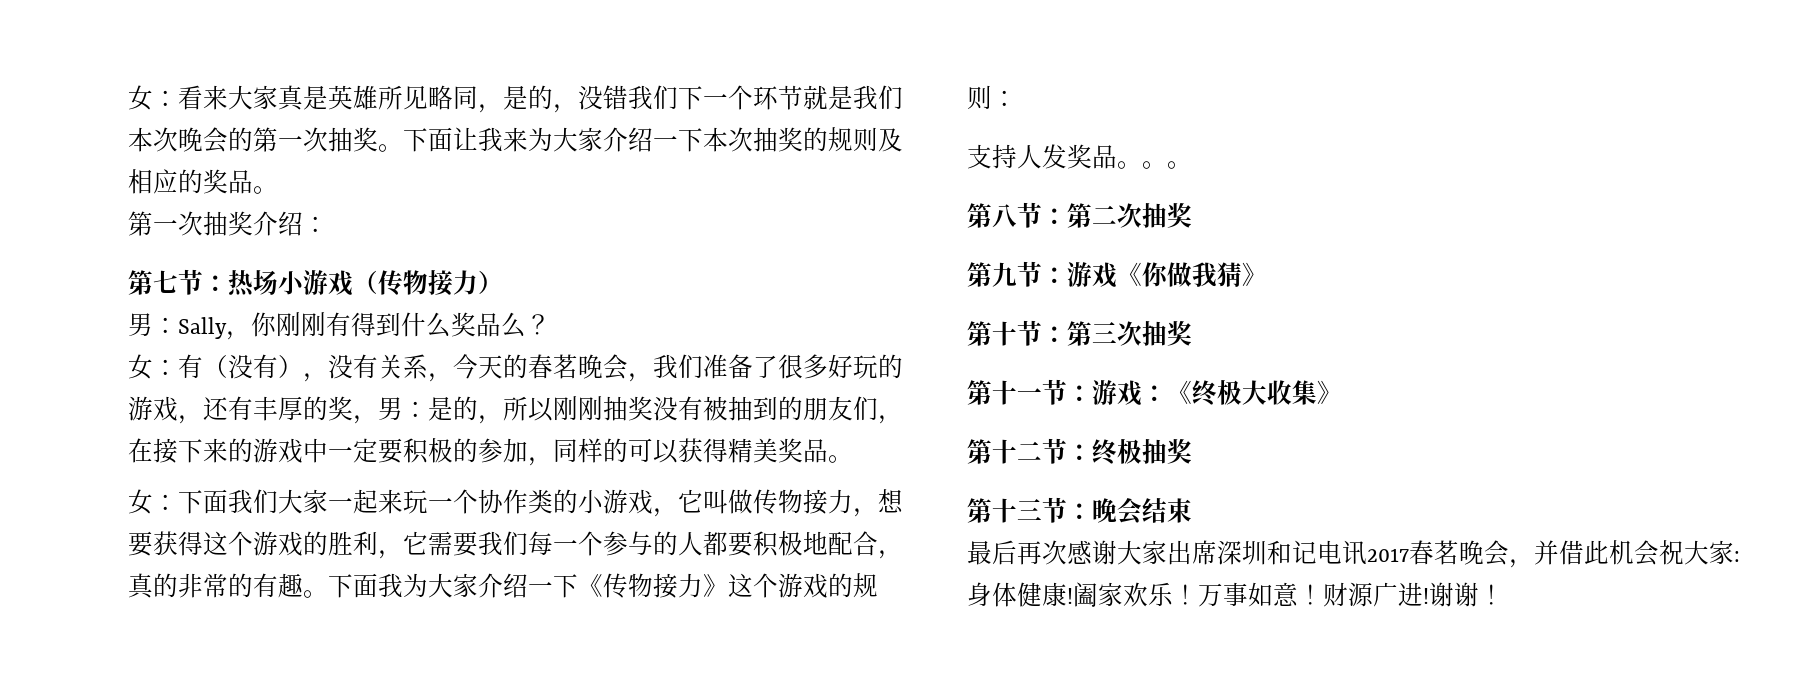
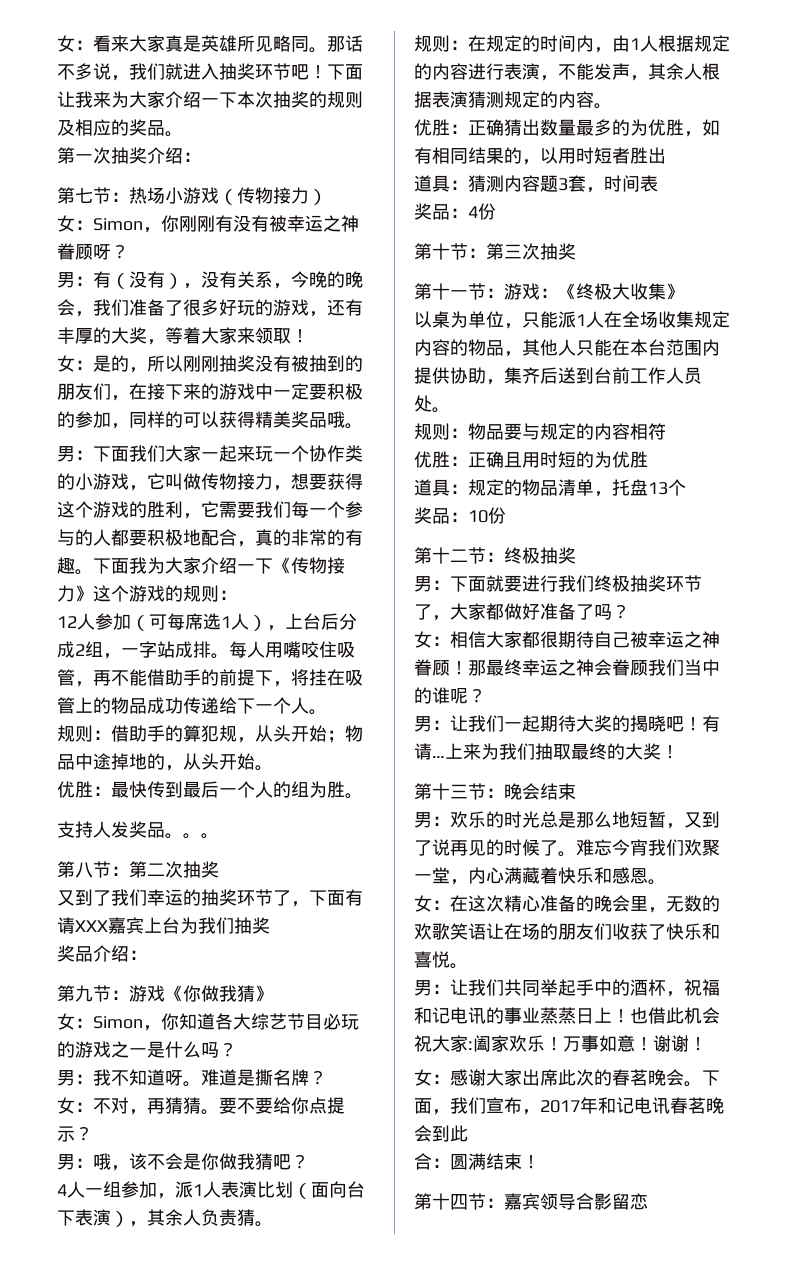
- 女：看来大家真是英雄所见略同，是的，没错我们下一个环节就是我们本次晚会的第一次抽奖。
+ 女：看来大家真是英雄所见略同。那话不多说，我们就进入抽奖环节吧！
- 男：Sally，你刚刚有得到什么奖品么？
- 女：
+ 女：Simon，你刚刚有没有被幸运之神眷顾呀？
+ 男：
- 有（没有），没有关系，今天的春茗晚会，我们准备了很多好玩的游戏，还有丰厚的奖，男：
+ 有（没有），没有关系，今晚的晚会，我们准备了很多好玩的游戏，还有丰厚的大奖，等着大家来领取！
+ 女：
- 是的，所以刚刚抽奖没有被抽到的朋友们，在接下来的游戏中一定要积极的参加，同样的可以获得精美奖品。
- 女：
+ 是的，所以刚刚抽奖没有被抽到的朋友们，在接下来的游戏中一定要积极的参加，同样的可以获得精美奖品哦。
+ 男：
+ 12人参加（可每席选1人），上台后分成2组，一字站成排。每人用嘴咬住吸管，再不能借助手的前提下，将挂在吸管上的物品成功传递给下一个人。
+ 规则：借助手的算犯规，从头开始；物品中途掉地的，从头开始。
+ 优胜：最快传到最后一个人的组为胜。
+ 又到了我们幸运的抽奖环节了，下面有请XXX嘉宾上台为我们抽奖
+ 奖品介绍：
+ 女：Simon，你知道各大综艺节目必玩的游戏之一是什么吗？
+ 男：我不知道呀。难道是撕名牌？
+ 女：不对，再猜猜。要不要给你点提示？
+ 男：哦，该不会是你做我猜吧？
+ 4人一组参加，派1人表演比划（面向台下表演），其余人负责猜。
+ 规则：在规定的时间内，由1人根据规定的内容进行表演，不能发声，其余人根据表演猜测规定的内容。
+ 优胜：正确猜出数量最多的为优胜，如有相同结果的，以用时短者胜出
+ 道具：猜测内容题3套，时间表
+ 奖品：4份
+ 以桌为单位，只能派1人在全场收集规定内容的物品，其他人只能在本台范围内提供协助，集齐后送到台前工作人员处。
+ 规则：物品要与规定的内容相符
+ 优胜：正确且用时短的为优胜
+ 道具：规定的物品清单，托盘13个
+ 奖品：10份
+ 男：下面就要进行我们终极抽奖环节了，大家都做好准备了吗？
+ 女：相信大家都很期待自己被幸运之神眷顾！那最终幸运之神会眷顾我们当中的谁呢？
+ 男：让我们一起期待大奖的揭晓吧！有请…上来为我们抽取最终的大奖！
- 最后再次感谢大家出席深圳和记电讯2017春茗晚会，并借此机会祝大家:身体健康!阖家欢乐！
+ 男：欢乐的时光总是那么地短暂，又到了说再见的时候了。难忘今宵我们欢聚一堂，内心满藏着快乐和感恩。
+ 女：在这次精心准备的晚会里，无数的欢歌笑语让在场的朋友们收获了快乐和喜悦。
+ 男：让我们共同举起手中的酒杯，祝福和记电讯的事业蒸蒸日上！也借此机会祝大家:阖家欢乐！
- 财源广进!
+ 女：感谢大家出席此次的春茗晚会。下面，我们宣布，2017年和记电讯春茗晚会到此
+ 合：圆满结束！
+ 第十四节：嘉宾领导合影留恋

